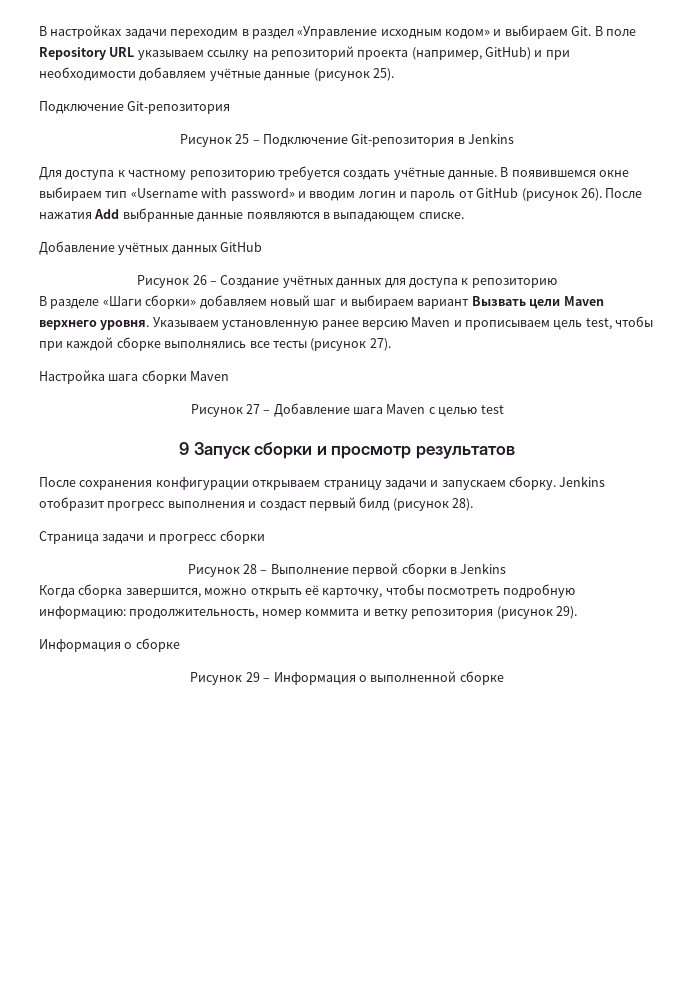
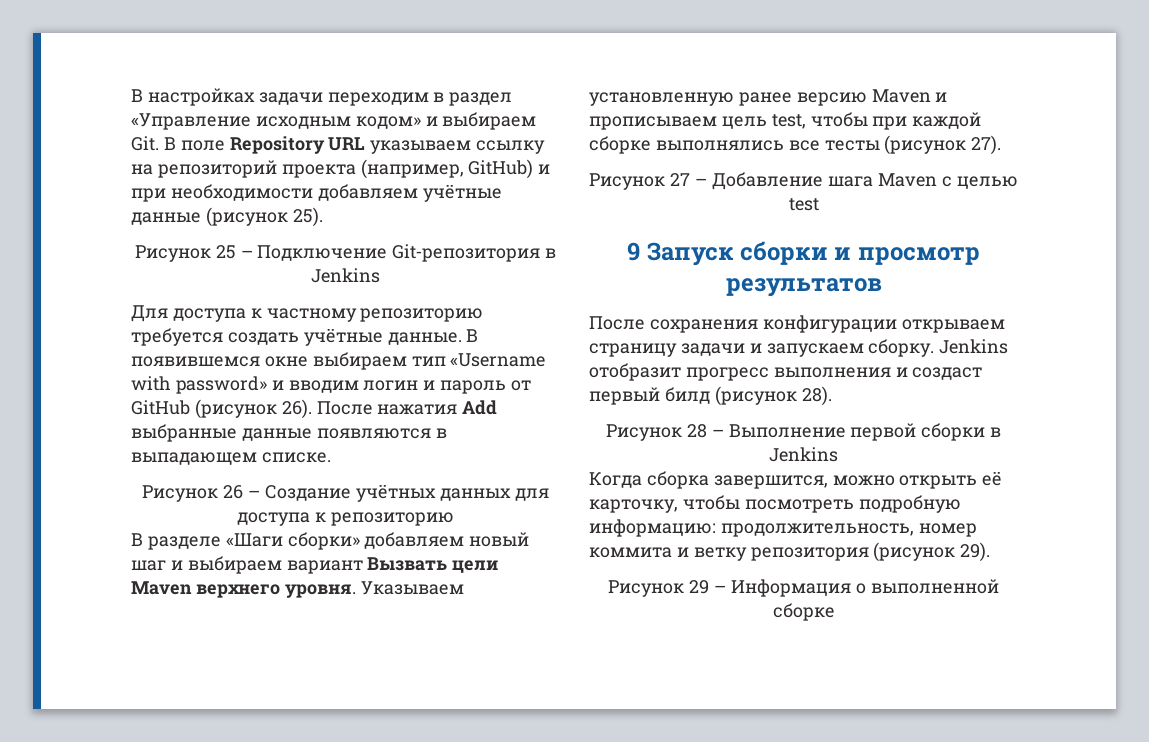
  В настройках задачи переходим в раздел «Управление исходным кодом» и выбираем Git. В поле Repository URL указываем ссылку на репозиторий проекта (например, GitHub) и при необходимости добавляем учётные данные (рисунок 25).
- Подключение Git‑репозитория
- Добавление учётных данных GitHub
- Настройка шага сборки Maven
- Страница задачи и прогресс сборки
- Информация о сборке

